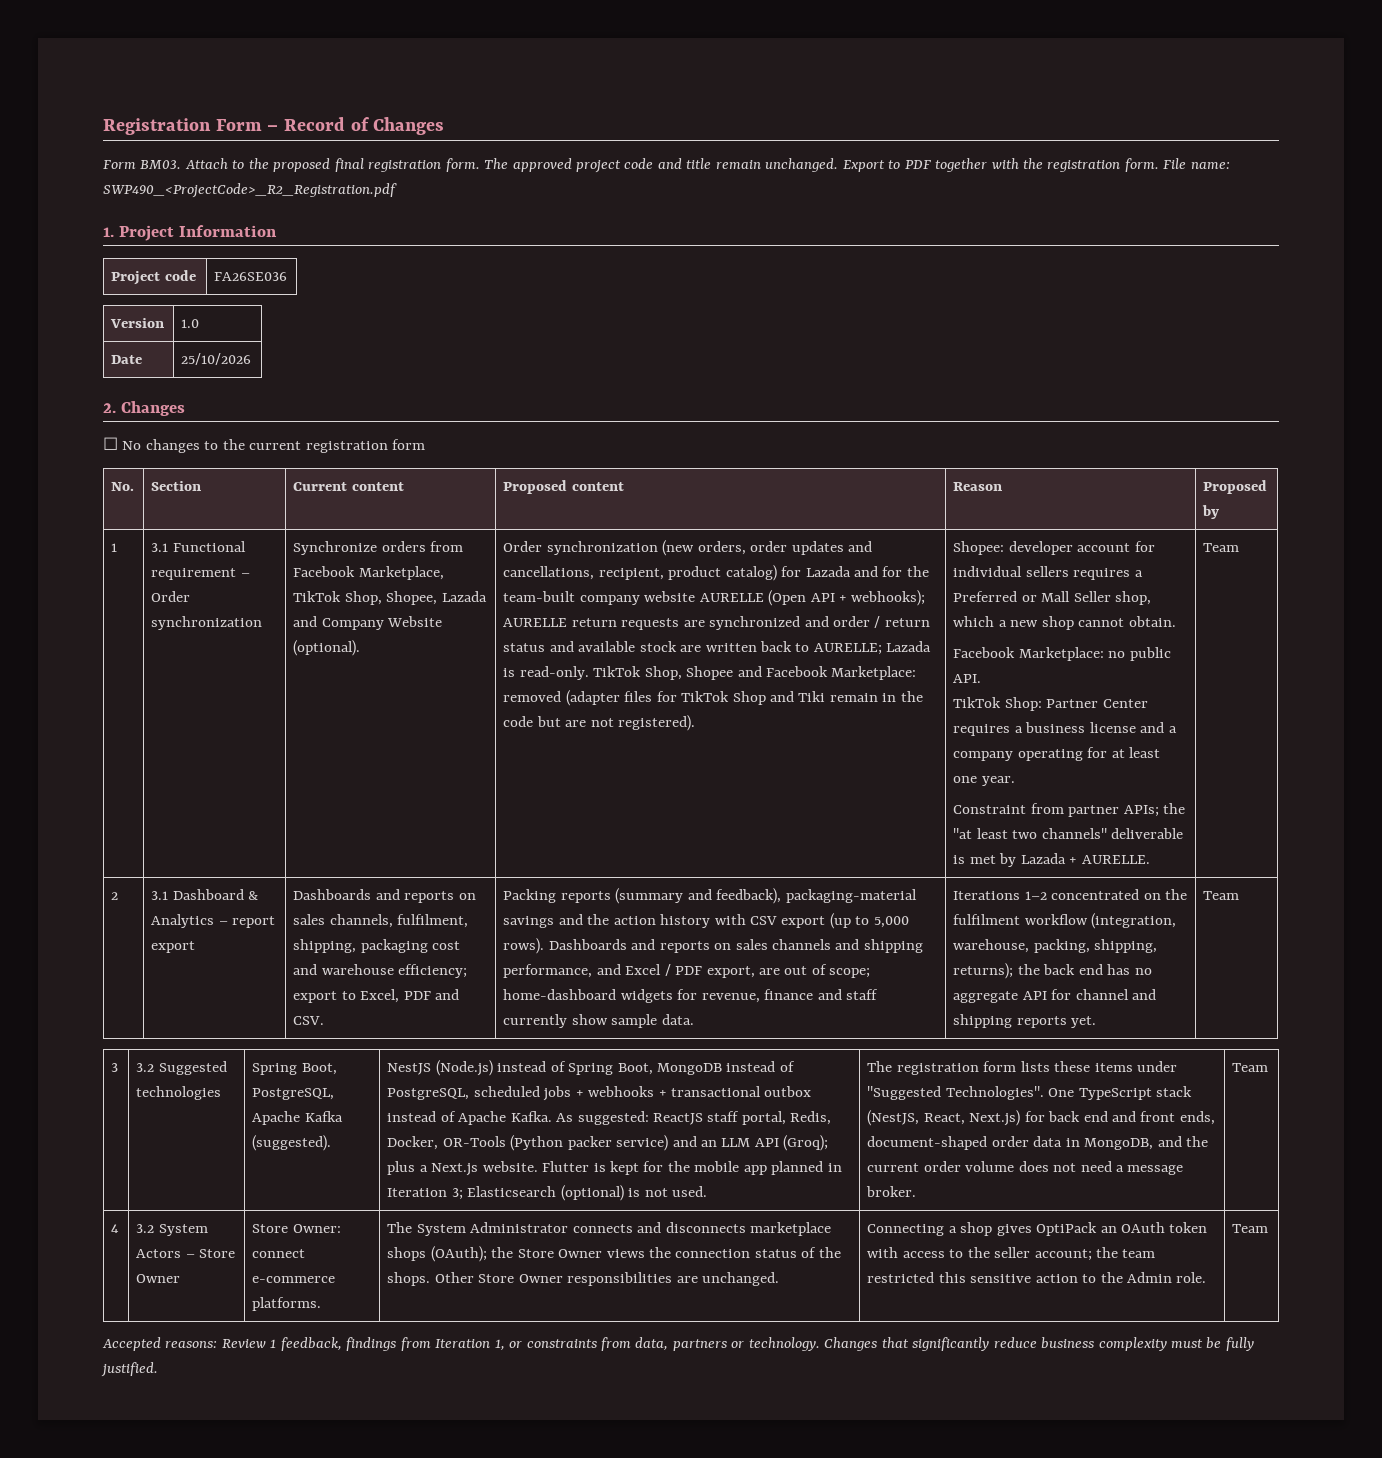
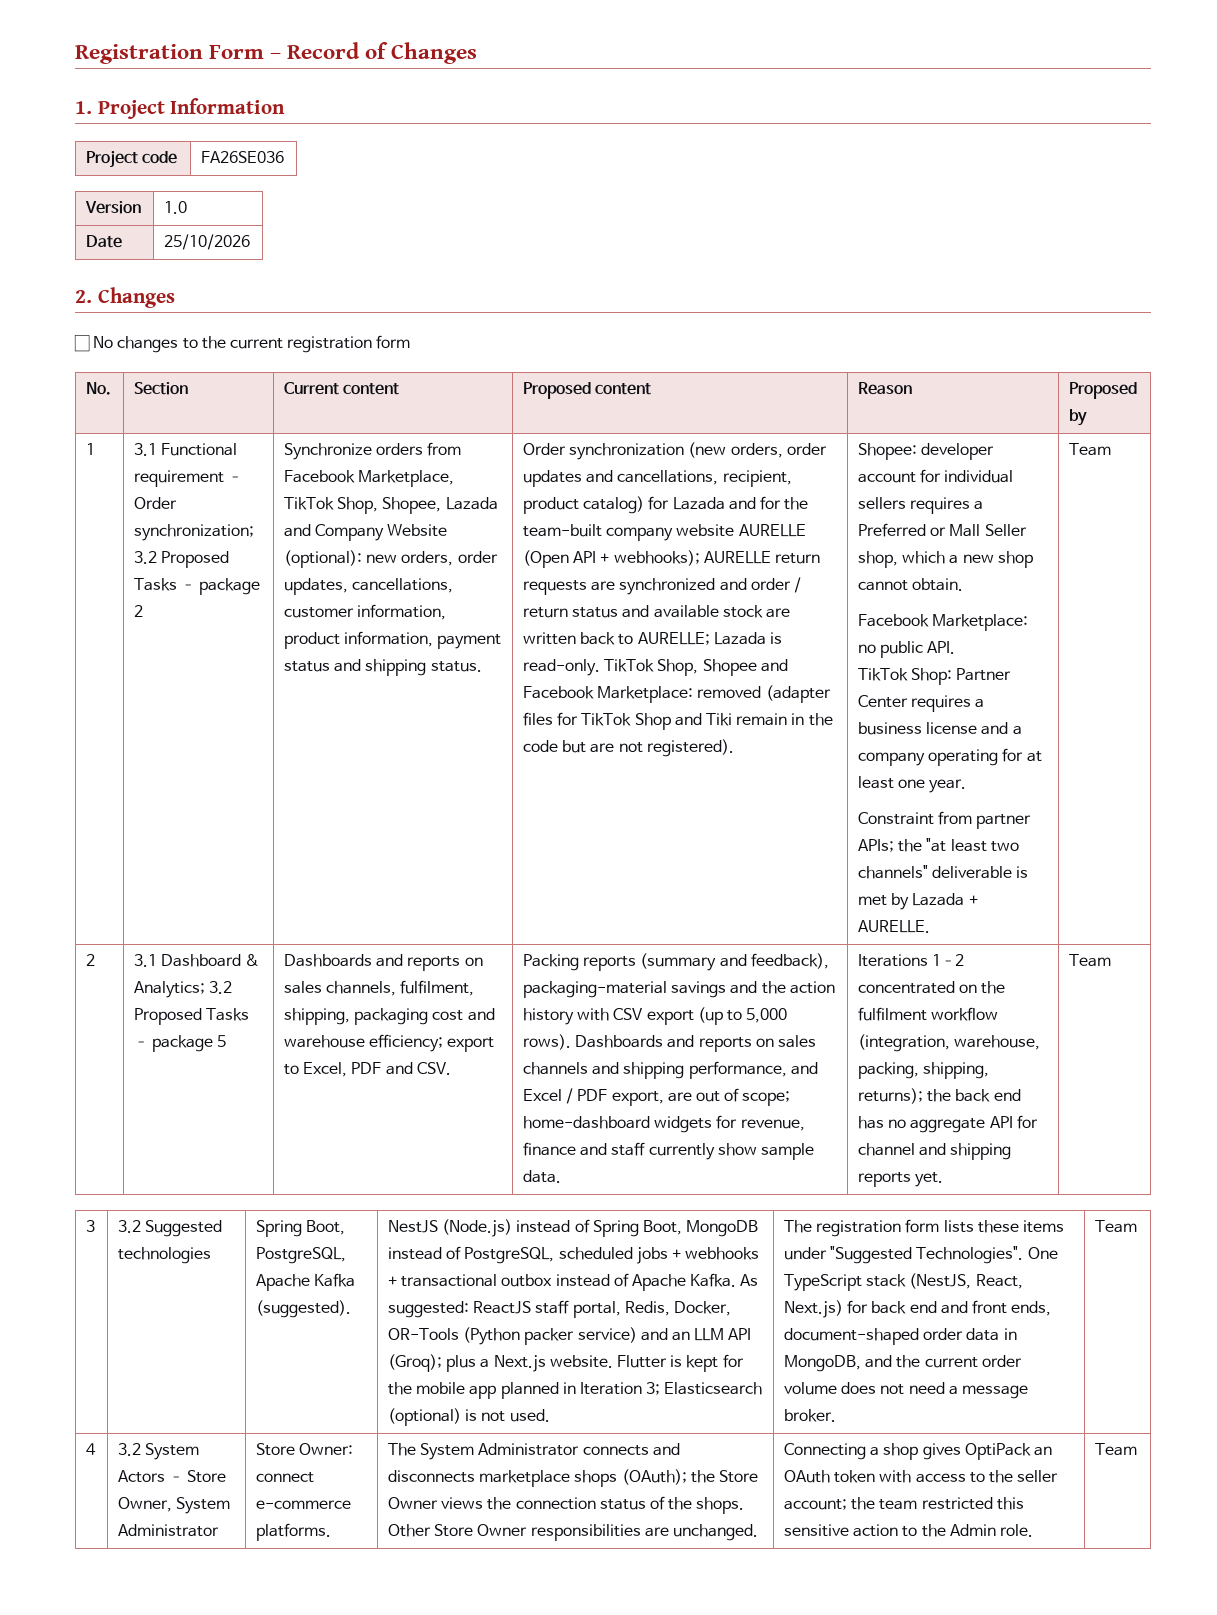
- Form BM03. Attach to the proposed final registration form. The approved project code and title remain unchanged. Export to PDF together with the registration form. File name: SWP490_<ProjectCode>_R2_Registration.pdf
- 3.1 Functional requirement – Order synchronization
+ 3.1 Functional requirement – Order synchronization; 3.2 Proposed Tasks – package 2
- Synchronize orders from Facebook Marketplace, TikTok Shop, Shopee, Lazada and Company Website (optional).
+ Synchronize orders from Facebook Marketplace, TikTok Shop, Shopee, Lazada and Company Website (optional): new orders, order updates, cancellations, customer information, product information, payment status and shipping status.
- 3.1 Dashboard & Analytics – report export
+ 3.1 Dashboard & Analytics; 3.2 Proposed Tasks – package 5
- 3.2 System Actors – Store Owner
+ 3.2 System Actors – Store Owner, System Administrator
- Accepted reasons: Review 1 feedback, findings from Iteration 1, or constraints from data, partners or technology. Changes that significantly reduce business complexity must be fully justified.

